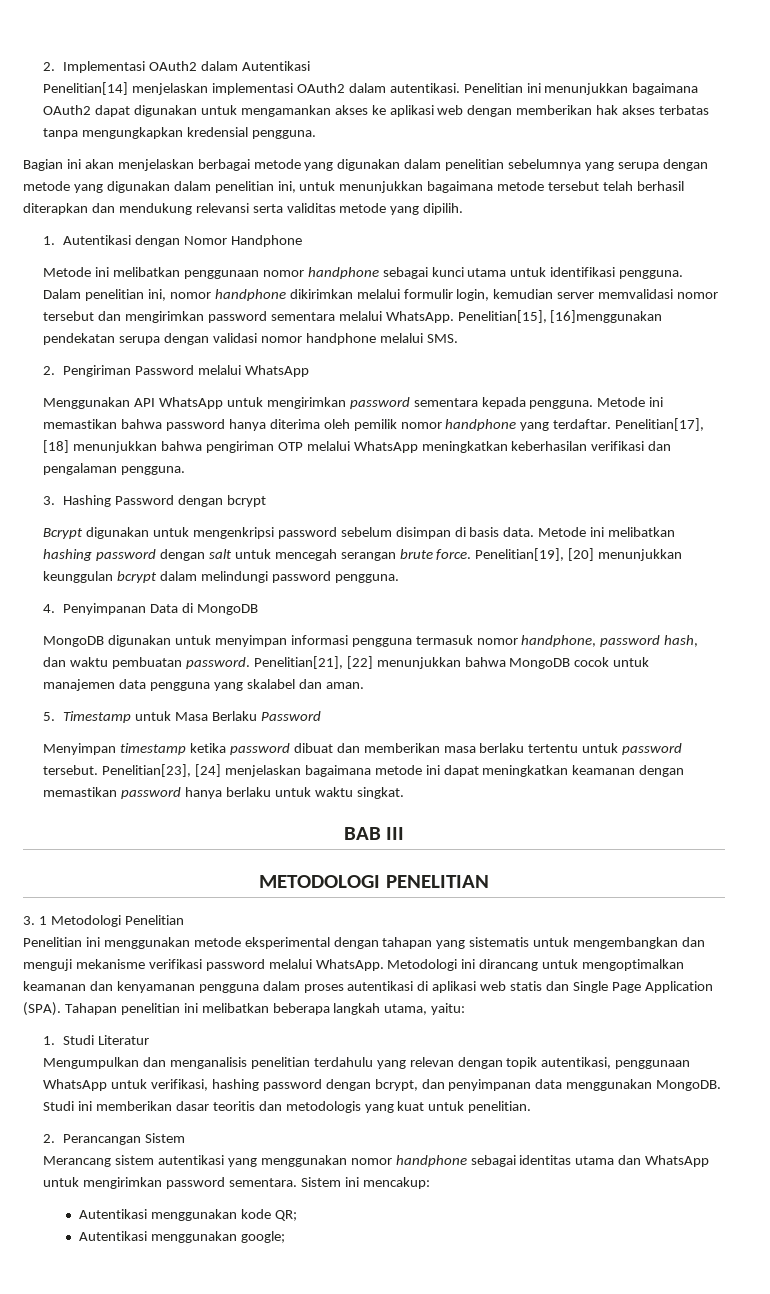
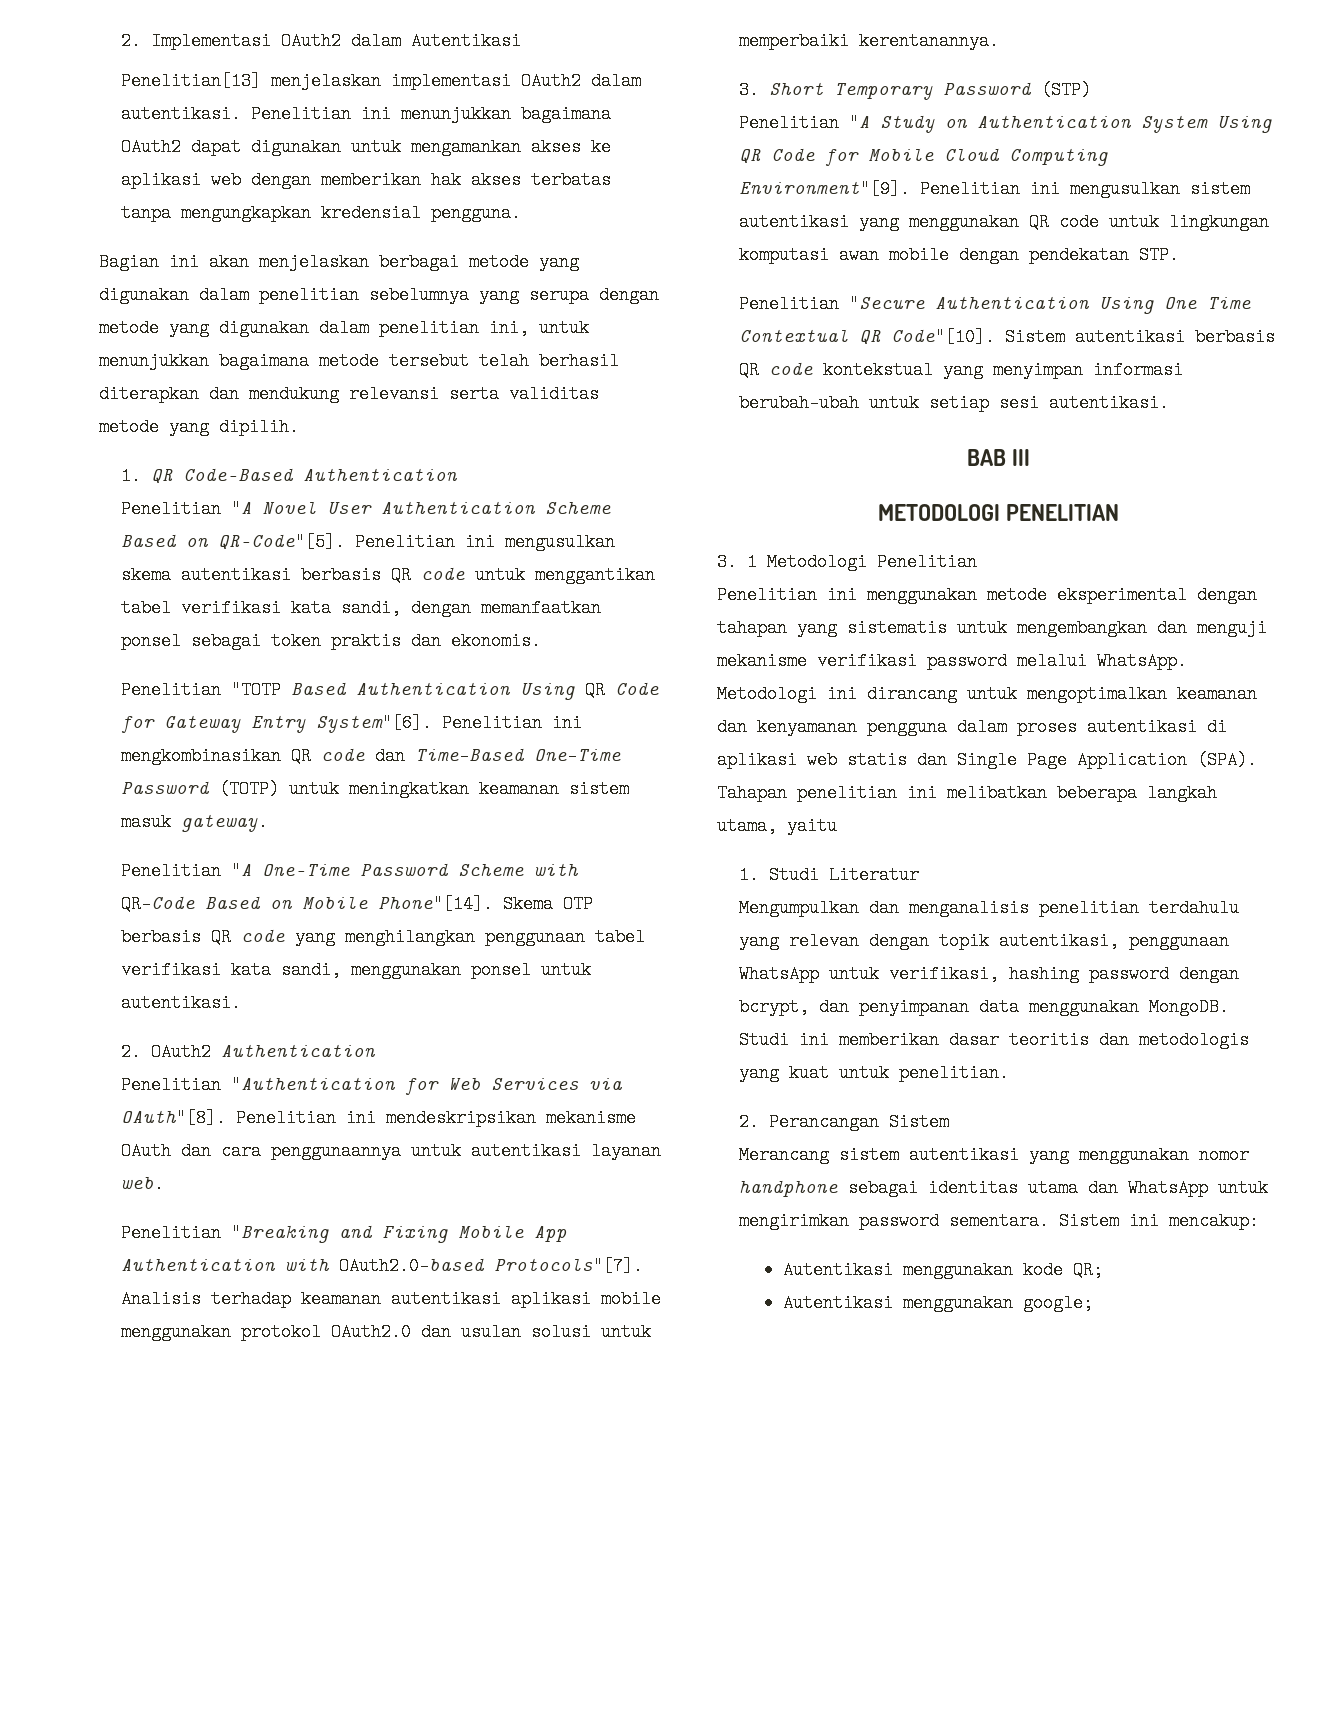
- Penelitian[14] menjelaskan implementasi OAuth2 dalam autentikasi.
+ Penelitian[13] menjelaskan implementasi OAuth2 dalam autentikasi.
- 1. Autentikasi dengan Nomor Handphone
- Metode ini melibatkan penggunaan nomor handphone sebagai kunci utama untuk identifikasi pengguna. Dalam penelitian ini, nomor handphone dikirimkan melalui formulir login, kemudian server memvalidasi nomor tersebut dan mengirimkan password sementara melalui WhatsApp. Penelitian[15], [16]menggunakan pendekatan serupa dengan validasi nomor handphone melalui SMS.
- 2. Pengiriman Password melalui WhatsApp
- Menggunakan API WhatsApp untuk mengirimkan password sementara kepada pengguna. Metode ini memastikan bahwa password hanya diterima oleh pemilik nomor handphone yang terdaftar. Penelitian[17], [18] menunjukkan bahwa pengiriman OTP melalui WhatsApp meningkatkan keberhasilan verifikasi dan pengalaman pengguna.
- 3. Hashing Password dengan bcrypt
- Bcrypt digunakan untuk mengenkripsi password sebelum disimpan di basis data. Metode ini melibatkan hashing password dengan salt untuk mencegah serangan brute force. Penelitian[19], [20] menunjukkan keunggulan bcrypt dalam melindungi password pengguna.
- 4. Penyimpanan Data di MongoDB
- MongoDB digunakan untuk menyimpan informasi pengguna termasuk nomor handphone, password hash, dan waktu pembuatan password. Penelitian[21], [22] menunjukkan bahwa MongoDB cocok untuk manajemen data pengguna yang skalabel dan aman.
- 5. Timestamp untuk Masa Berlaku Password
- Menyimpan timestamp ketika password dibuat dan memberikan masa berlaku tertentu untuk password tersebut. Penelitian[23], [24] menjelaskan bagaimana metode ini dapat meningkatkan keamanan dengan memastikan password hanya berlaku untuk waktu singkat.
+ 1. QR Code-Based Authentication
+ Penelitian "A Novel User Authentication Scheme Based on QR-Code"[5]. Penelitian ini mengusulkan skema autentikasi berbasis QR code untuk menggantikan tabel verifikasi kata sandi, dengan memanfaatkan ponsel sebagai token praktis dan ekonomis.
+ Penelitian "TOTP Based Authentication Using QR Code for Gateway Entry System"[6]. Penelitian ini mengkombinasikan QR code dan Time-Based One-Time Password (TOTP) untuk meningkatkan keamanan sistem masuk gateway.
+ Penelitian "A One-Time Password Scheme with QR-Code Based on Mobile Phone"[14]. Skema OTP berbasis QR code yang menghilangkan penggunaan tabel verifikasi kata sandi, menggunakan ponsel untuk autentikasi.
+ 2. OAuth2 Authentication
+ Penelitian "Authentication for Web Services via OAuth"[8]. Penelitian ini mendeskripsikan mekanisme OAuth dan cara penggunaannya untuk autentikasi layanan web.
+ Penelitian "Breaking and Fixing Mobile App Authentication with OAuth2.0-based Protocols"[7]. Analisis terhadap keamanan autentikasi aplikasi mobile menggunakan protokol OAuth2.0 dan usulan solusi untuk memperbaiki kerentanannya.
+ 3. Short Temporary Password (STP)
+ Penelitian "A Study on Authentication System Using QR Code for Mobile Cloud Computing Environment"[9]. Penelitian ini mengusulkan sistem autentikasi yang menggunakan QR code untuk lingkungan komputasi awan mobile dengan pendekatan STP.
+ Penelitian "Secure Authentication Using One Time Contextual QR Code"[10]. Sistem autentikasi berbasis QR code kontekstual yang menyimpan informasi berubah-ubah untuk setiap sesi autentikasi.
- Tahapan penelitian ini melibatkan beberapa langkah utama, yaitu:
+ Tahapan penelitian ini melibatkan beberapa langkah utama, yaitu

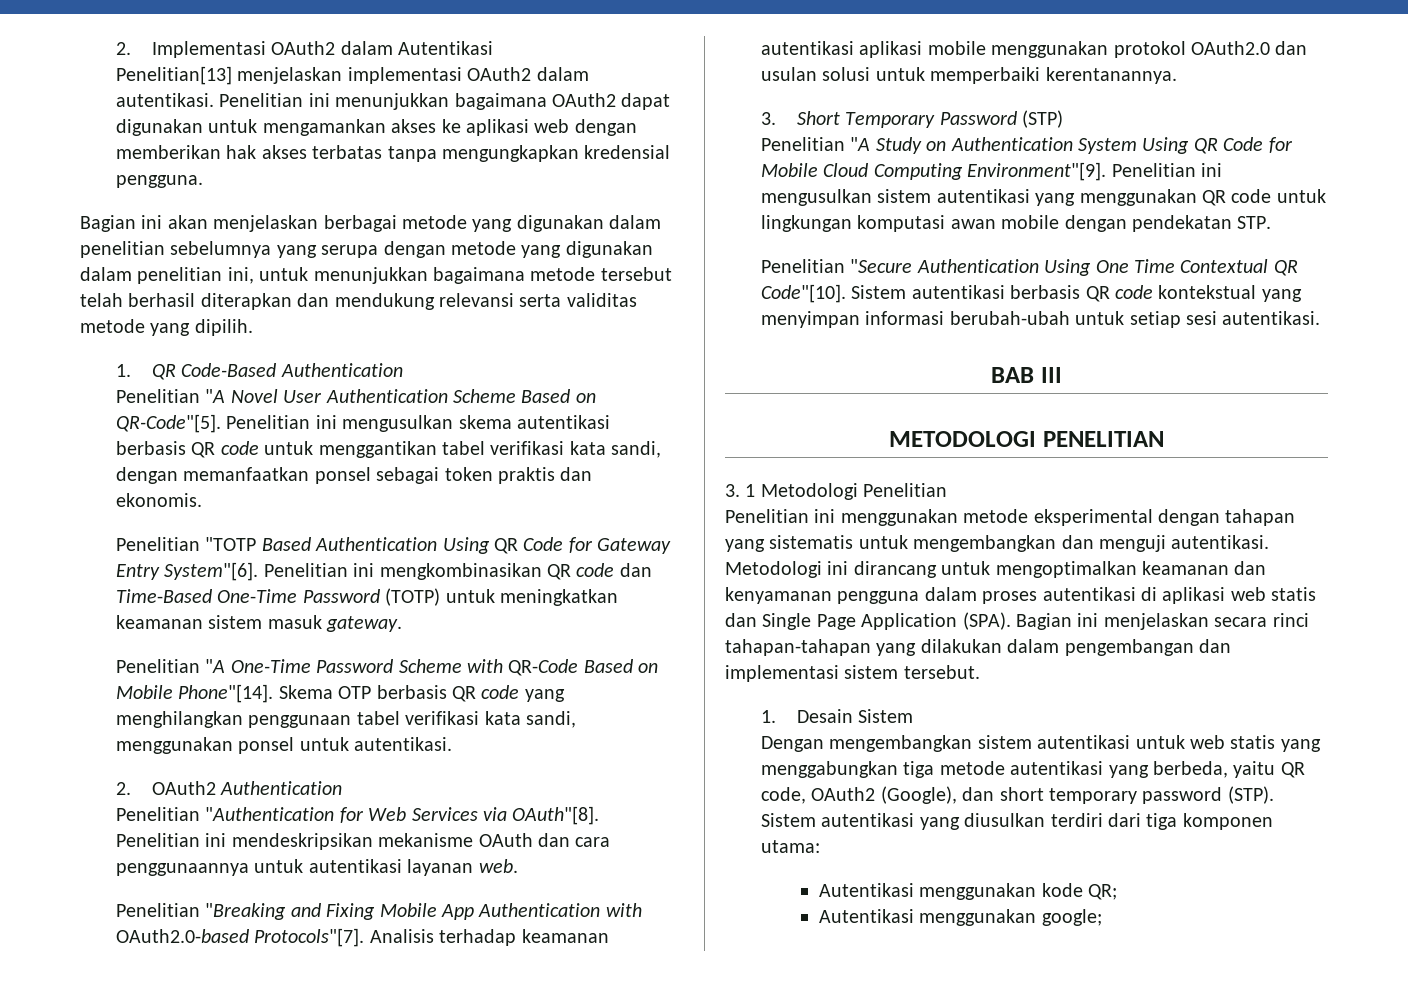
- Penelitian ini menggunakan metode eksperimental dengan tahapan yang sistematis untuk mengembangkan dan menguji mekanisme verifikasi password melalui WhatsApp.
+ Penelitian ini menggunakan metode eksperimental dengan tahapan yang sistematis untuk mengembangkan dan menguji autentikasi.
- Tahapan penelitian ini melibatkan beberapa langkah utama, yaitu
- 1. Studi Literatur
- Mengumpulkan dan menganalisis penelitian terdahulu yang relevan dengan topik autentikasi, penggunaan WhatsApp untuk verifikasi, hashing password dengan bcrypt, dan penyimpanan data menggunakan MongoDB. Studi ini memberikan dasar teoritis dan metodologis yang kuat untuk penelitian.
- 2. Perancangan Sistem
- Merancang sistem autentikasi yang menggunakan nomor handphone sebagai identitas utama dan WhatsApp untuk mengirimkan password sementara. Sistem ini mencakup:
+ Bagian ini menjelaskan secara rinci tahapan-tahapan yang dilakukan dalam pengembangan dan implementasi sistem tersebut.
+ 1. Desain Sistem
+ Dengan mengembangkan sistem autentikasi untuk web statis yang menggabungkan tiga metode autentikasi yang berbeda, yaitu QR code, OAuth2 (Google), dan short temporary password (STP). Sistem autentikasi yang diusulkan terdiri dari tiga komponen utama:

